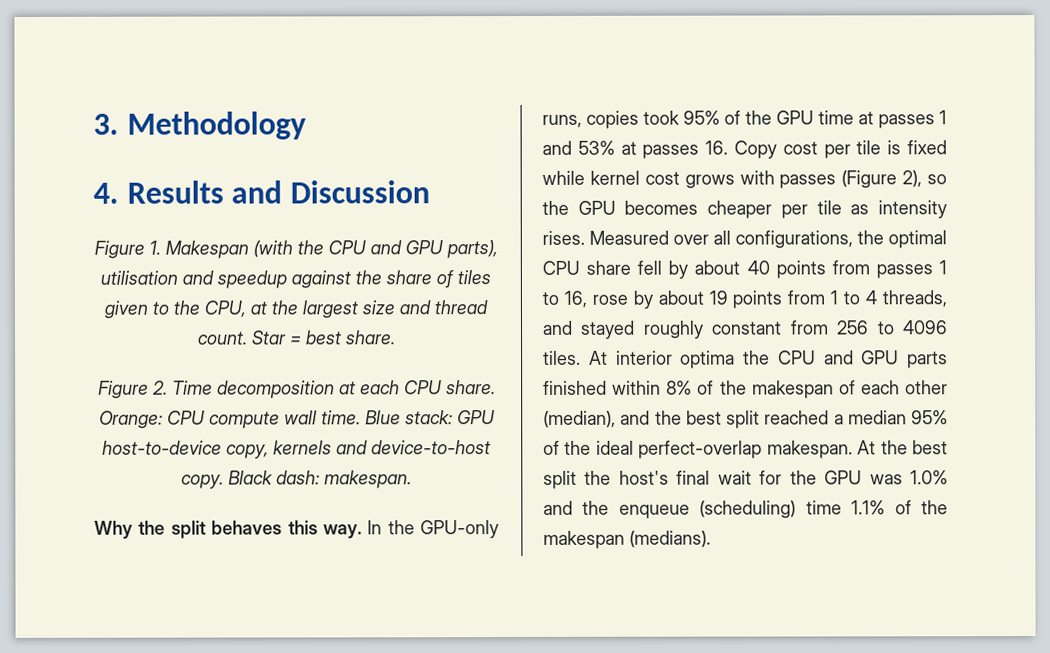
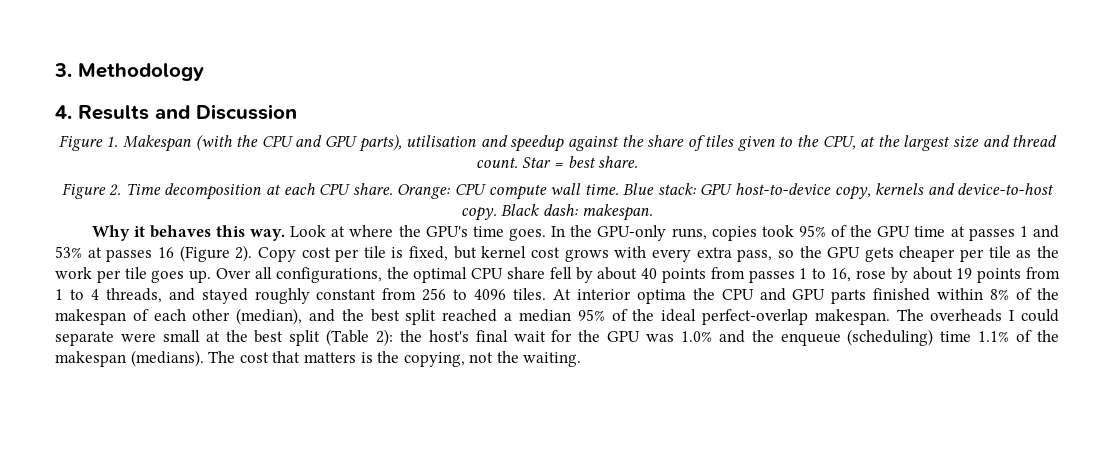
- Why the split behaves this way.
+ Why it behaves this way.
+ Look at where the GPU's time goes.
- In the GPU-only runs, copies took 95% of the GPU time at passes 1 and 53% at passes 16. Copy cost per tile is fixed while kernel cost grows with passes (Figure 2), so the GPU becomes cheaper per tile as intensity rises. Measured over all configurations, the optimal CPU share fell by about 40 points from passes 1 to 16, rose by about 19 points from 1 to 4 threads, and stayed roughly constant from 256 to 4096 tiles.
+ In the GPU-only runs, copies took 95% of the GPU time at passes 1 and 53% at passes 16 (Figure 2). Copy cost per tile is fixed, but kernel cost grows with every extra pass, so the GPU gets cheaper per tile as the work per tile goes up. Over all configurations, the optimal CPU share fell by about 40 points from passes 1 to 16, rose by about 19 points from 1 to 4 threads, and stayed roughly constant from 256 to 4096 tiles.
- At the best split the host's final wait for the GPU was 1.0% and the enqueue (scheduling) time 1.1% of the makespan (medians).
+ The overheads I could separate were small at the best split (Table 2): the host's final wait for the GPU was 1.0% and the enqueue (scheduling) time 1.1% of the makespan (medians).
+ The cost that matters is the copying, not the waiting.

